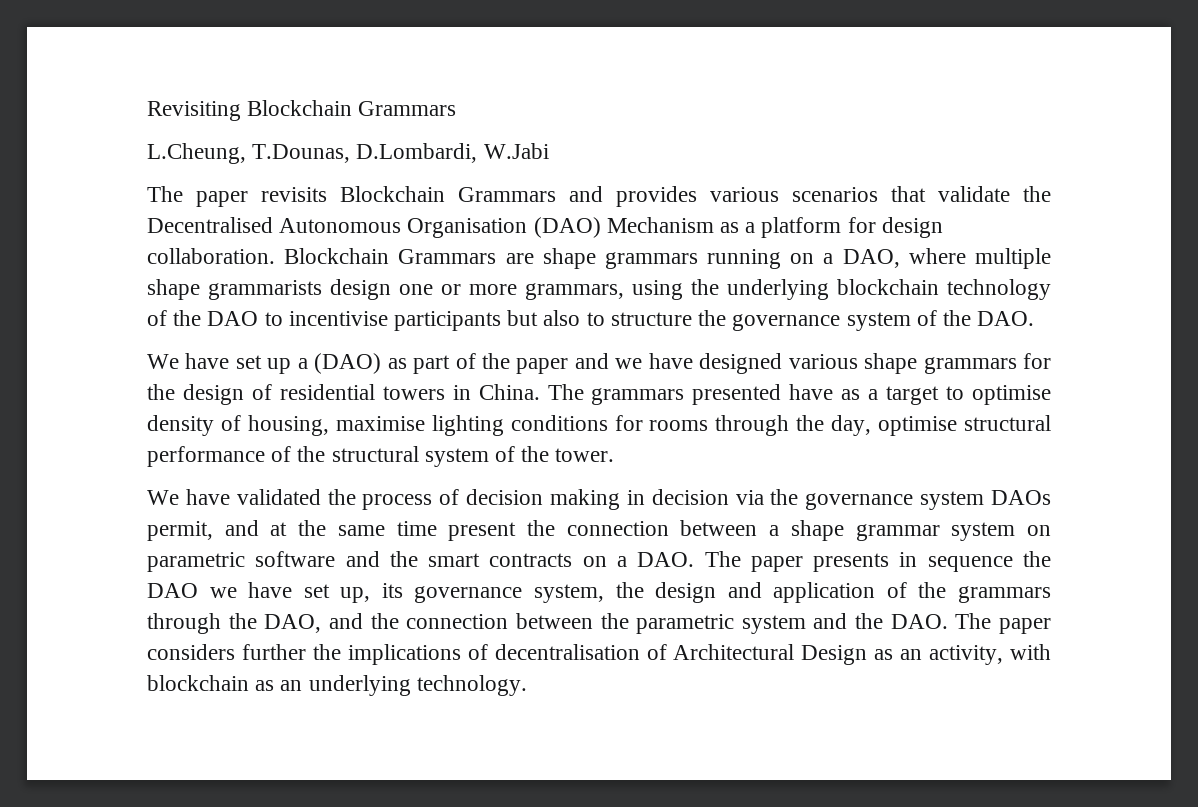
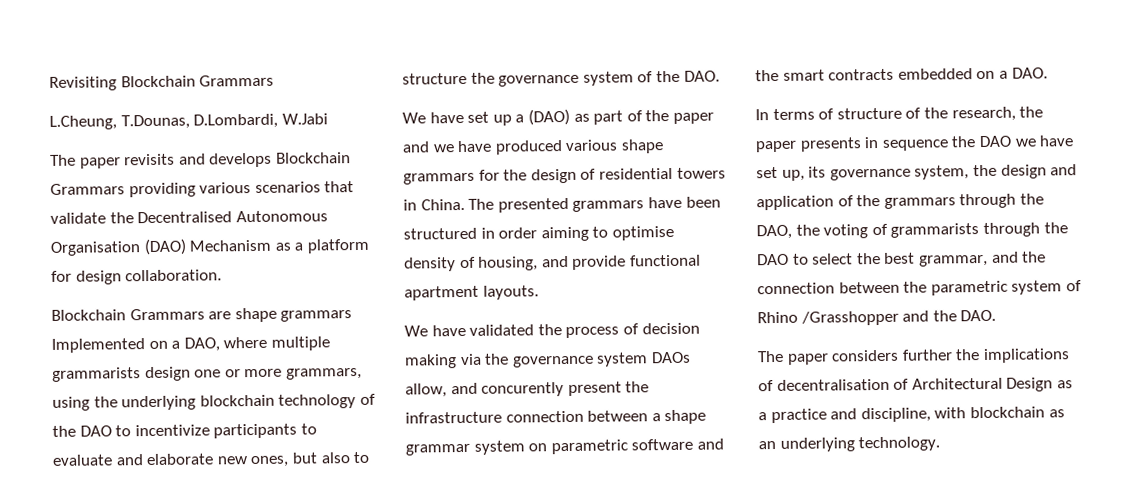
- The paper revisits Blockchain Grammars and provides various scenarios that validate the Decentralised Autonomous Organisation (DAO) Mechanism as a platform for design collaboration. Blockchain Grammars are shape grammars running on a DAO, where multiple shape grammarists design one or more grammars, using the underlying blockchain technology of the DAO to incentivise participants but also to structure the governance system of the DAO.
+ The paper revisits and develops Blockchain Grammars providing various scenarios that validate the Decentralised Autonomous Organisation (DAO) Mechanism as a platform for design collaboration.
+ Blockchain Grammars are shape grammars Implemented on a DAO, where multiple grammarists design one or more grammars, using the underlying blockchain technology of the DAO to incentivize participants to evaluate and elaborate new ones, but also to structure the governance system of the DAO.
- We have set up a (DAO) as part of the paper and we have designed various shape grammars for the design of residential towers in China.
+ We have set up a (DAO) as part of the paper and we have produced various shape grammars for the design of residential towers in China.
- The grammars presented have as a target to optimise density of housing, maximise lighting conditions for rooms through the day, optimise structural performance of the structural system of the tower.
+ The presented grammars have been structured in order aiming to optimise density of housing, and provide functional apartment layouts.
- We have validated the process of decision making in decision via the governance system DAOs permit, and at the same time present the connection between a shape grammar system on parametric software and the smart contracts on a DAO. The paper presents in sequence the DAO we have set up, its governance system, the design and application of the grammars through the DAO, and the connection between the parametric system and the DAO. The paper considers further the implications of decentralisation of Architectural Design as an activity, with blockchain as an underlying technology.
+ We have validated the process of decision making via the governance system DAOs allow, and concurently present the infrastructure connection between a shape grammar system on parametric software and the smart contracts embedded on a DAO.
+ In terms of structure of the research, the paper presents in sequence the DAO we have set up, its governance system, the design and application of the grammars through the DAO, the voting of grammarists through the DAO to select the best grammar, and the connection between the parametric system of Rhino /Grasshopper and the DAO.
+ The paper considers further the implications of decentralisation of Architectural Design as a practice and discipline, with blockchain as an underlying technology.

